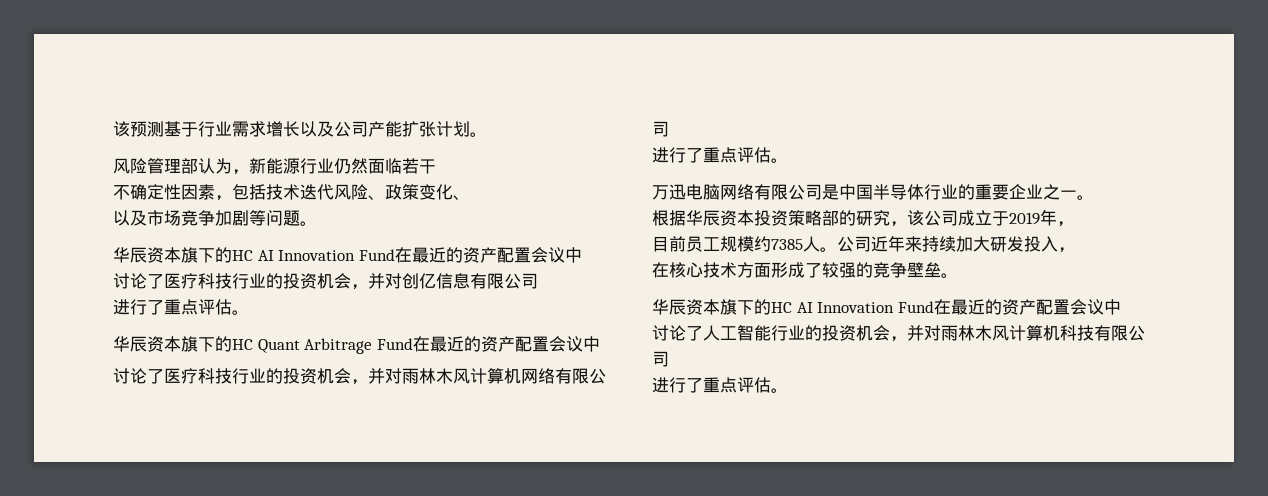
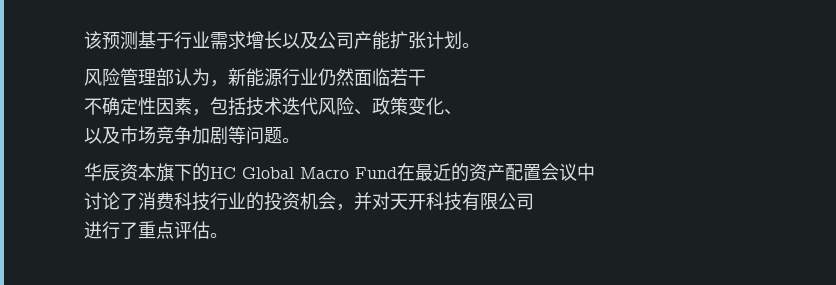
  以及市场竞争加剧等问题。
- 华辰资本旗下的HC AI Innovation Fund在最近的资产配置会议中
- 讨论了医疗科技行业的投资机会，并对创亿信息有限公司
- 进行了重点评估。
- 华辰资本旗下的HC Quant Arbitrage Fund在最近的资产配置会议中
- 讨论了医疗科技行业的投资机会，并对雨林木风计算机网络有限公司
- 进行了重点评估。
- 万迅电脑网络有限公司是中国半导体行业的重要企业之一。
- 根据华辰资本投资策略部的研究，该公司成立于2019年，
- 目前员工规模约7385人。公司近年来持续加大研发投入，
- 在核心技术方面形成了较强的竞争壁垒。
- 华辰资本旗下的HC AI Innovation Fund在最近的资产配置会议中
- 讨论了人工智能行业的投资机会，并对雨林木风计算机科技有限公司
+ 华辰资本旗下的HC Global Macro Fund在最近的资产配置会议中
+ 讨论了消费科技行业的投资机会，并对天开科技有限公司

